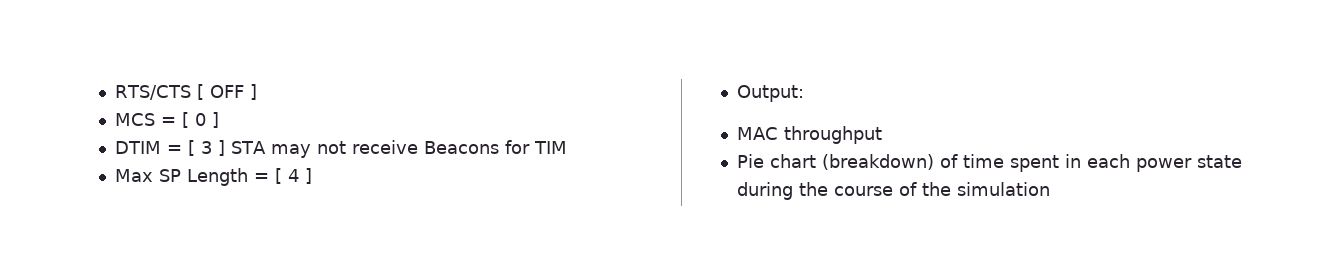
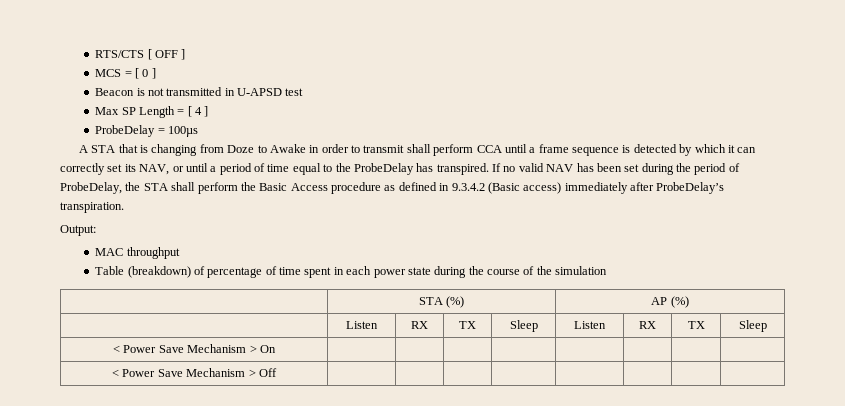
- DTIM = [ 3 ] STA may not receive Beacons for TIM
+ Beacon is not transmitted in U-APSD test
+ ProbeDelay = 100µs
+ A STA that is changing from Doze to Awake in order to transmit shall perform CCA until a frame sequence is detected by which it can correctly set its NAV, or until a period of time equal to the ProbeDelay has transpired. If no valid NAV has been set during the period of ProbeDelay, the STA shall perform the Basic Access procedure as defined in 9.3.4.2 (Basic access) immediately after ProbeDelay’s transpiration.
  Output:
  MAC throughput
- Pie chart (breakdown) of time spent in each power state during the course of the simulation
+ Table (breakdown) of percentage of time spent in each power state during the course of the simulation
+ | STA (%) | AP (%)
+ | Listen | RX | TX | Sleep | Listen | RX | TX | Sleep
+ < Power Save Mechanism > On | | | | | | | |
+ < Power Save Mechanism > Off | | | | | | | |

